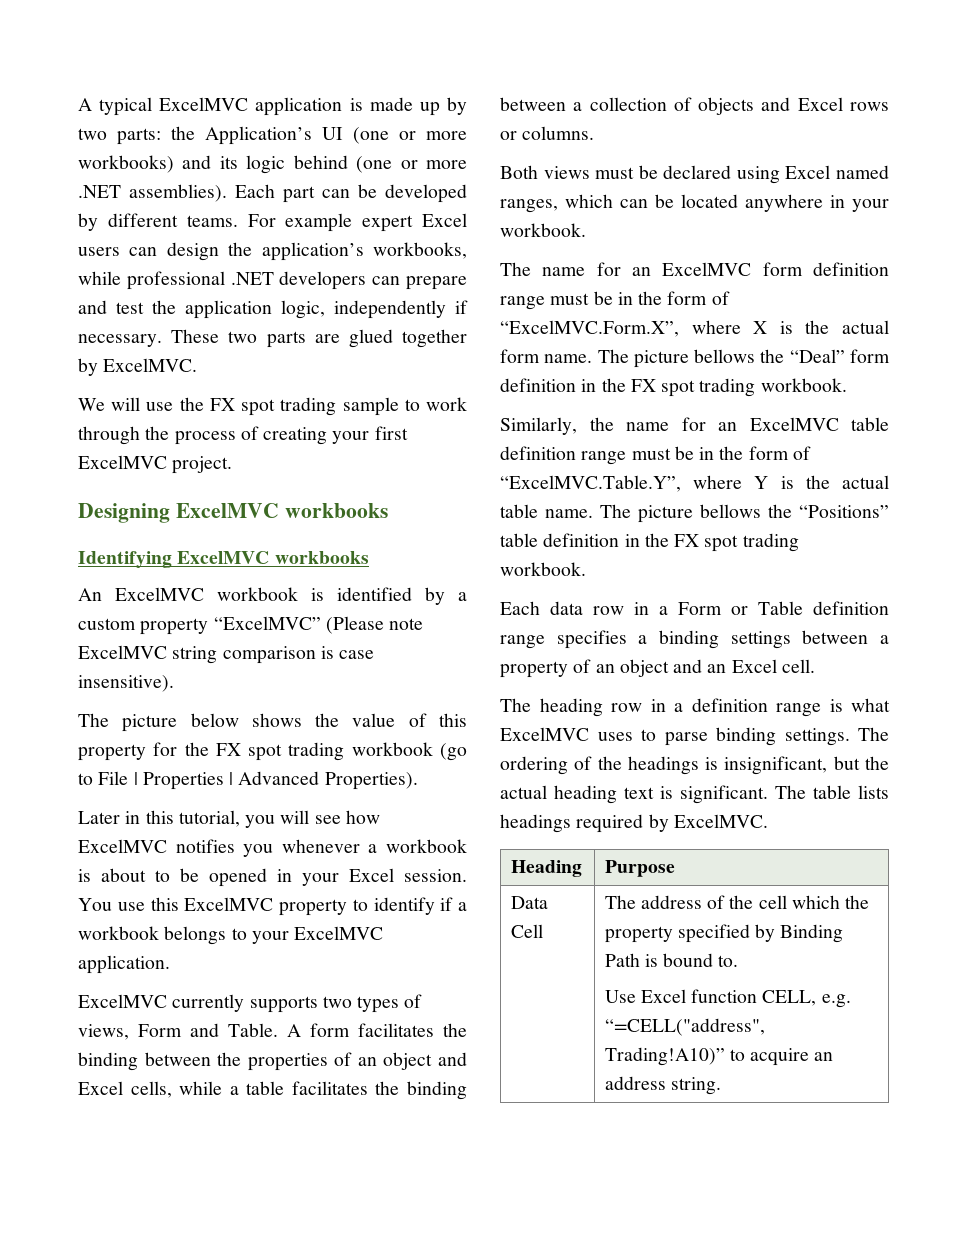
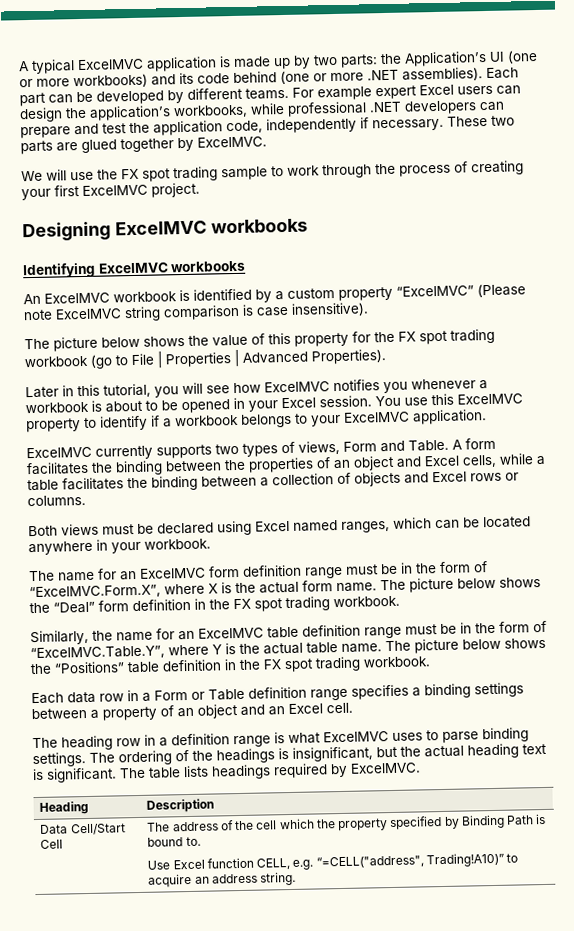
- A typical ExcelMVC application is made up by two parts: the Application’s UI (one or more workbooks) and its logic behind (one or more .NET assemblies).
+ A typical ExcelMVC application is made up by two parts: the Application’s UI (one or more workbooks) and its code behind (one or more .NET assemblies).
- For example expert Excel users can design the application’s workbooks, while professional .NET developers can prepare and test the application logic, independently if necessary.
+ For example expert Excel users can design the application’s workbooks, while professional .NET developers can prepare and test the application code, independently if necessary.
- The picture bellows the “Deal” form definition in the FX spot trading workbook.
+ The picture below shows the “Deal” form definition in the FX spot trading workbook.
- The picture bellows the “Positions” table definition in the FX spot trading workbook.
+ The picture below shows the “Positions” table definition in the FX spot trading workbook.
- Heading | Purpose
+ Heading | Description
- Data Cell | The address of the cell which the property specified by Binding Path is bound to.
+ Data Cell/Start Cell | The address of the cell which the property specified by Binding Path is bound to.

